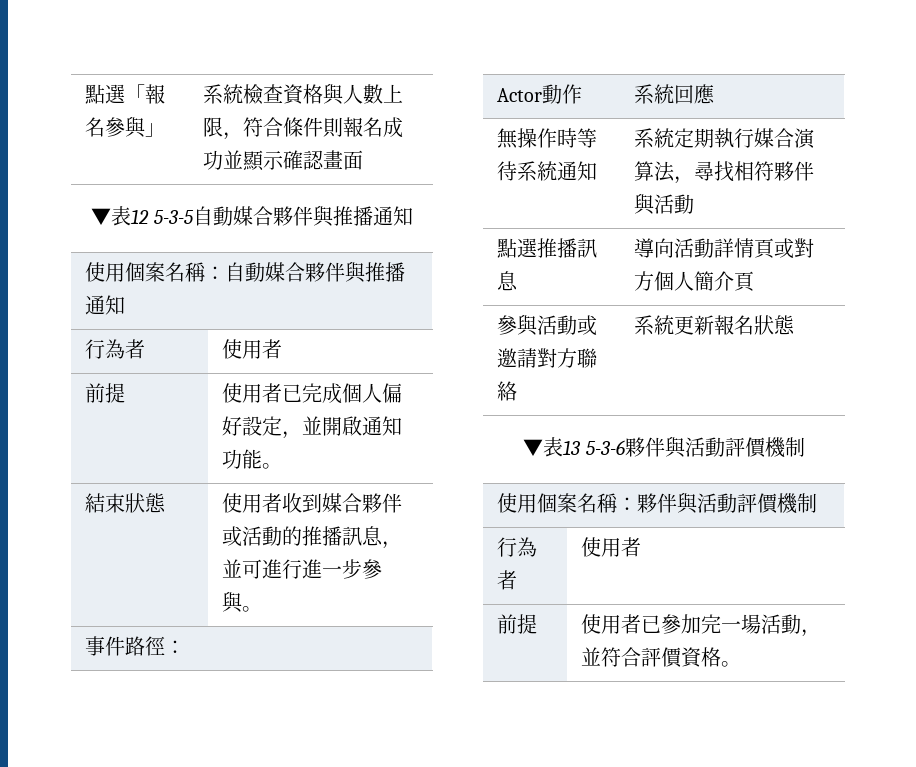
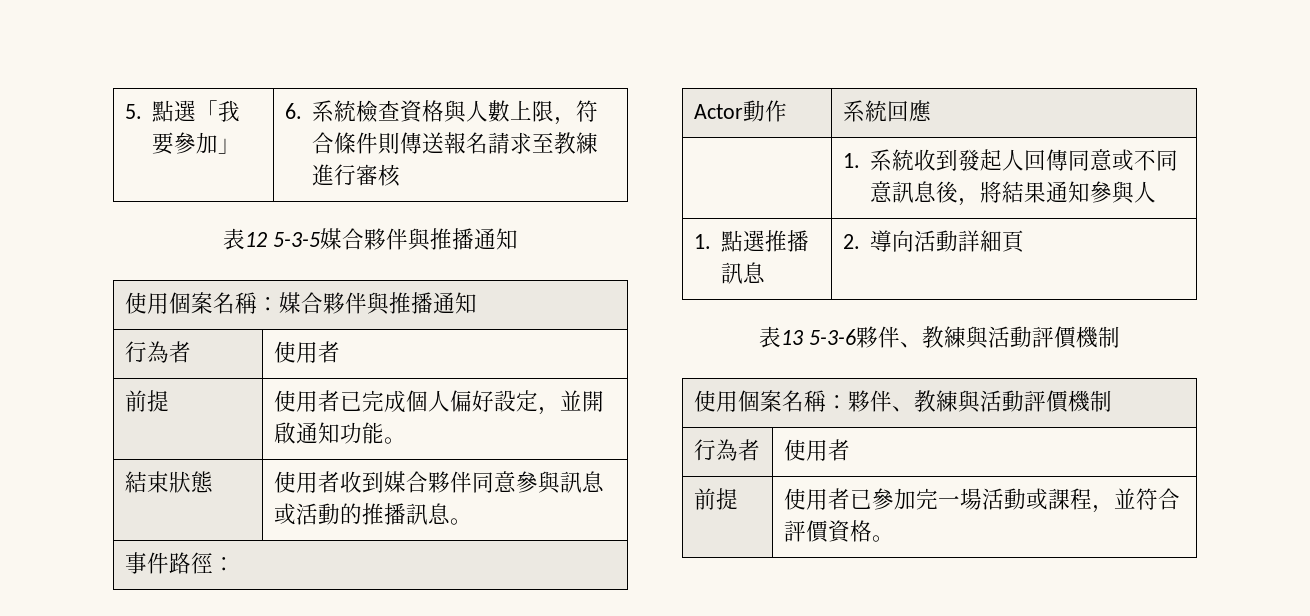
- 點選「報名參與」 | 系統檢查資格與人數上限，符合條件則報名成功並顯示確認畫面
- ▼表12 5-3-5自動媒合夥伴與推播通知
+ 5.點選「我要參加」 | 6.系統檢查資格與人數上限，符合條件則傳送報名請求至教練進行審核
+ 表12 5-3-5媒合夥伴與推播通知
- 使用個案名稱：自動媒合夥伴與推播通知
+ 使用個案名稱：媒合夥伴與推播通知
- 結束狀態 | 使用者收到媒合夥伴或活動的推播訊息，並可進行進一步參與。
+ 結束狀態 | 使用者收到媒合夥伴同意參與訊息或活動的推播訊息。
- 無操作時等待系統通知 | 系統定期執行媒合演算法，尋找相符夥伴與活動
- 點選推播訊息 | 導向活動詳情頁或對方個人簡介頁
- 參與活動或邀請對方聯絡 | 系統更新報名狀態
- ▼表13 5-3-6夥伴與活動評價機制
+ | 1.系統收到發起人回傳同意或不同意訊息後，將結果通知參與人
+ 1.點選推播訊息 | 2.導向活動詳細頁
+ 表13 5-3-6夥伴、教練與活動評價機制
- 使用個案名稱：夥伴與活動評價機制
+ 使用個案名稱：夥伴、教練與活動評價機制
- 前提 | 使用者已參加完一場活動，並符合評價資格。
+ 前提 | 使用者已參加完一場活動或課程，並符合評價資格。

